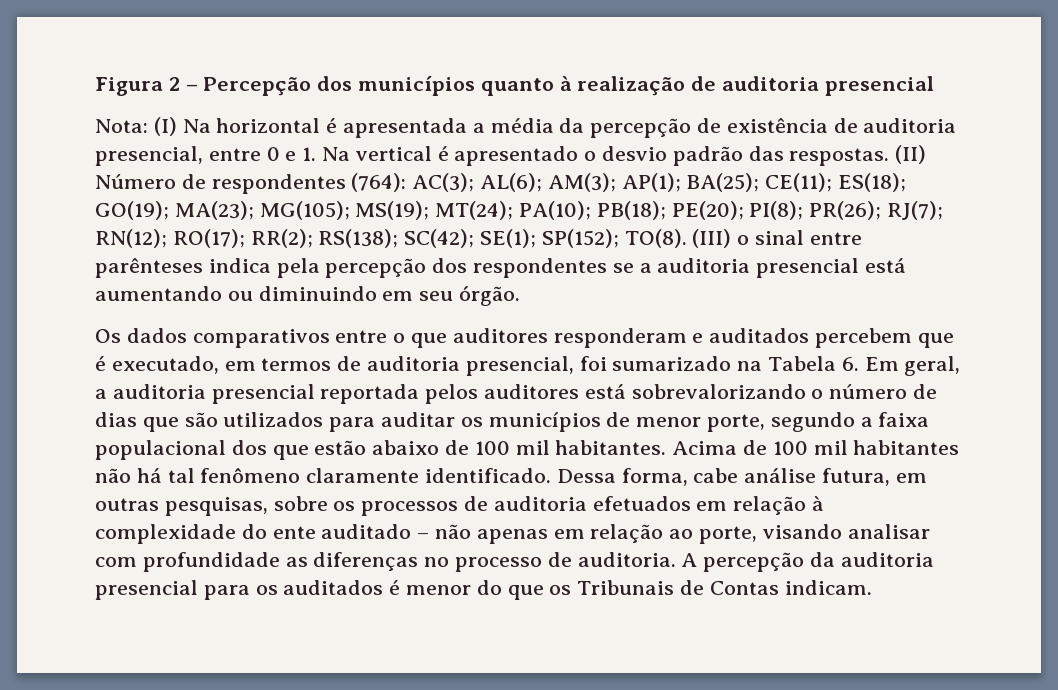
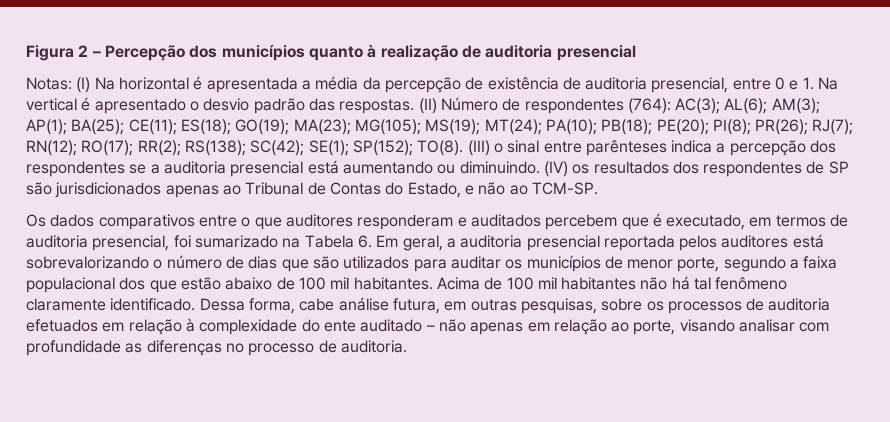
- Nota: (I) Na horizontal é apresentada a média da percepção de existência de auditoria presencial, entre 0 e 1. Na vertical é apresentado o desvio padrão das respostas.
+ Notas: (I) Na horizontal é apresentada a média da percepção de existência de auditoria presencial, entre 0 e 1. Na vertical é apresentado o desvio padrão das respostas.
- (III) o sinal entre parênteses indica pela percepção dos respondentes se a auditoria presencial está aumentando ou diminuindo em seu órgão.
+ (III) o sinal entre parênteses indica a percepção dos respondentes se a auditoria presencial está aumentando ou diminuindo. (IV) os resultados dos respondentes de SP são jurisdicionados apenas ao Tribunal de Contas do Estado, e não ao TCM-SP.
- A percepção da auditoria presencial para os auditados é menor do que os Tribunais de Contas indicam.

